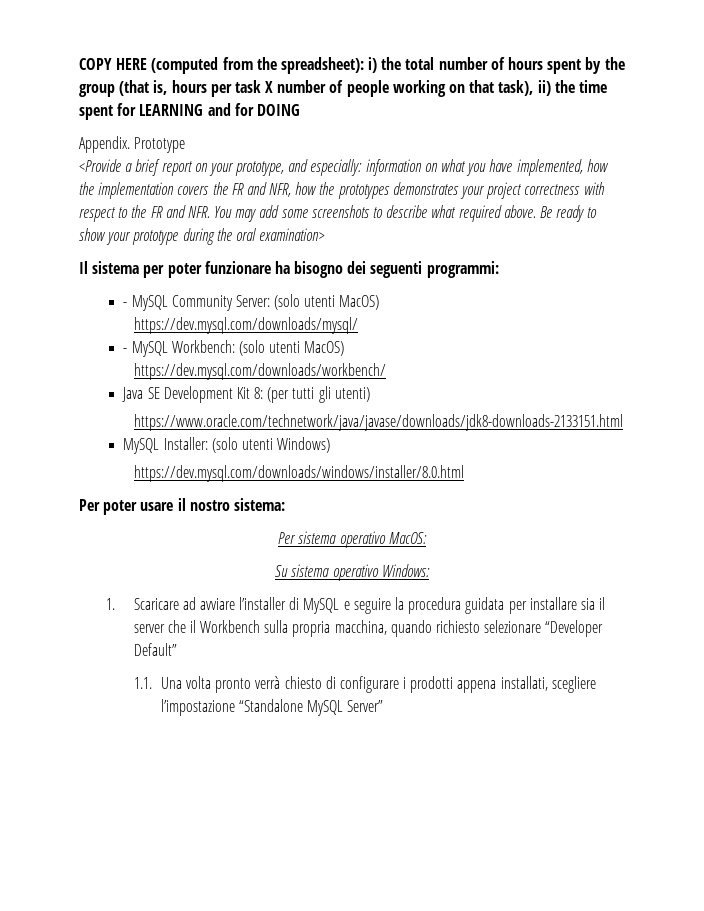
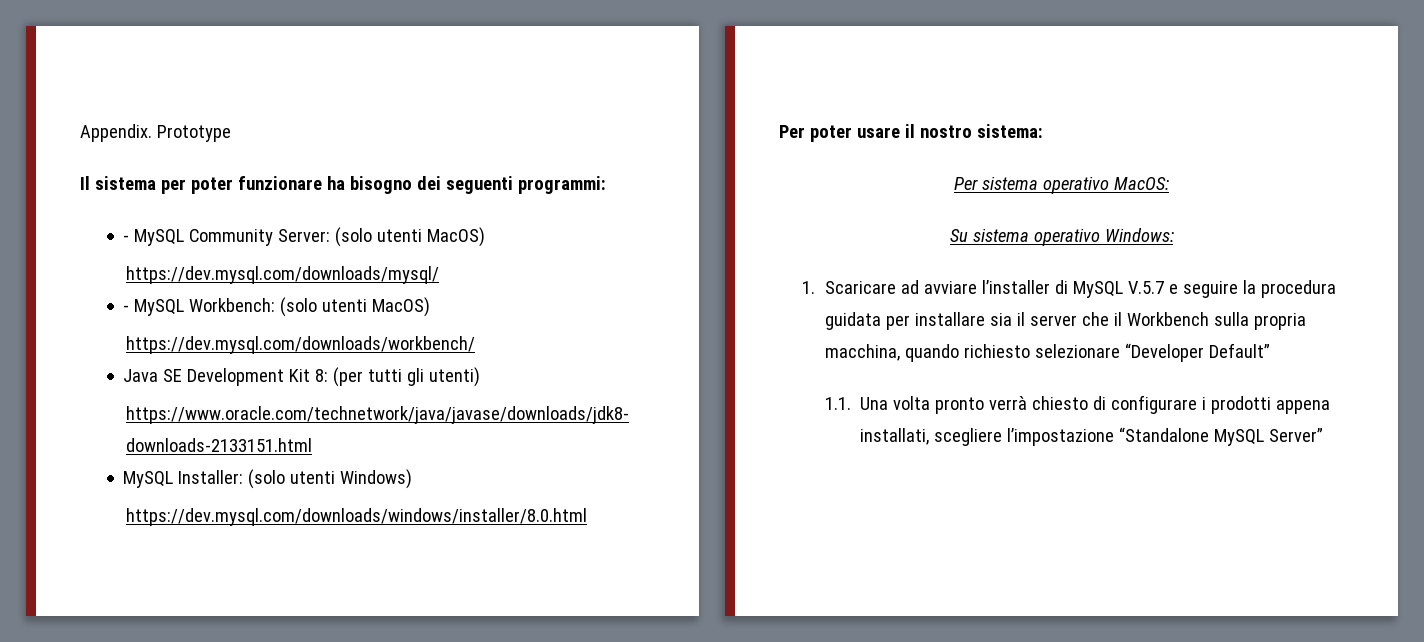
- COPY HERE (computed from the spreadsheet): i) the total number of hours spent by the group (that is, hours per task X number of people working on that task), ii) the time spent for LEARNING and for DOING
  Appendix. Prototype
- <Provide a brief report on your prototype, and especially: information on what you have implemented, how the implementation covers the FR and NFR, how the prototypes demonstrates your project correctness with respect to the FR and NFR. You may add some screenshots to describe what required above. Be ready to show your prototype during the oral examination>
- 1. Scaricare ad avviare l’installer di MySQL e seguire la procedura guidata per installare sia il server che il Workbench sulla propria macchina, quando richiesto selezionare “Developer Default”
+ 1. Scaricare ad avviare l’installer di MySQL V.5.7 e seguire la procedura guidata per installare sia il server che il Workbench sulla propria macchina, quando richiesto selezionare “Developer Default”

